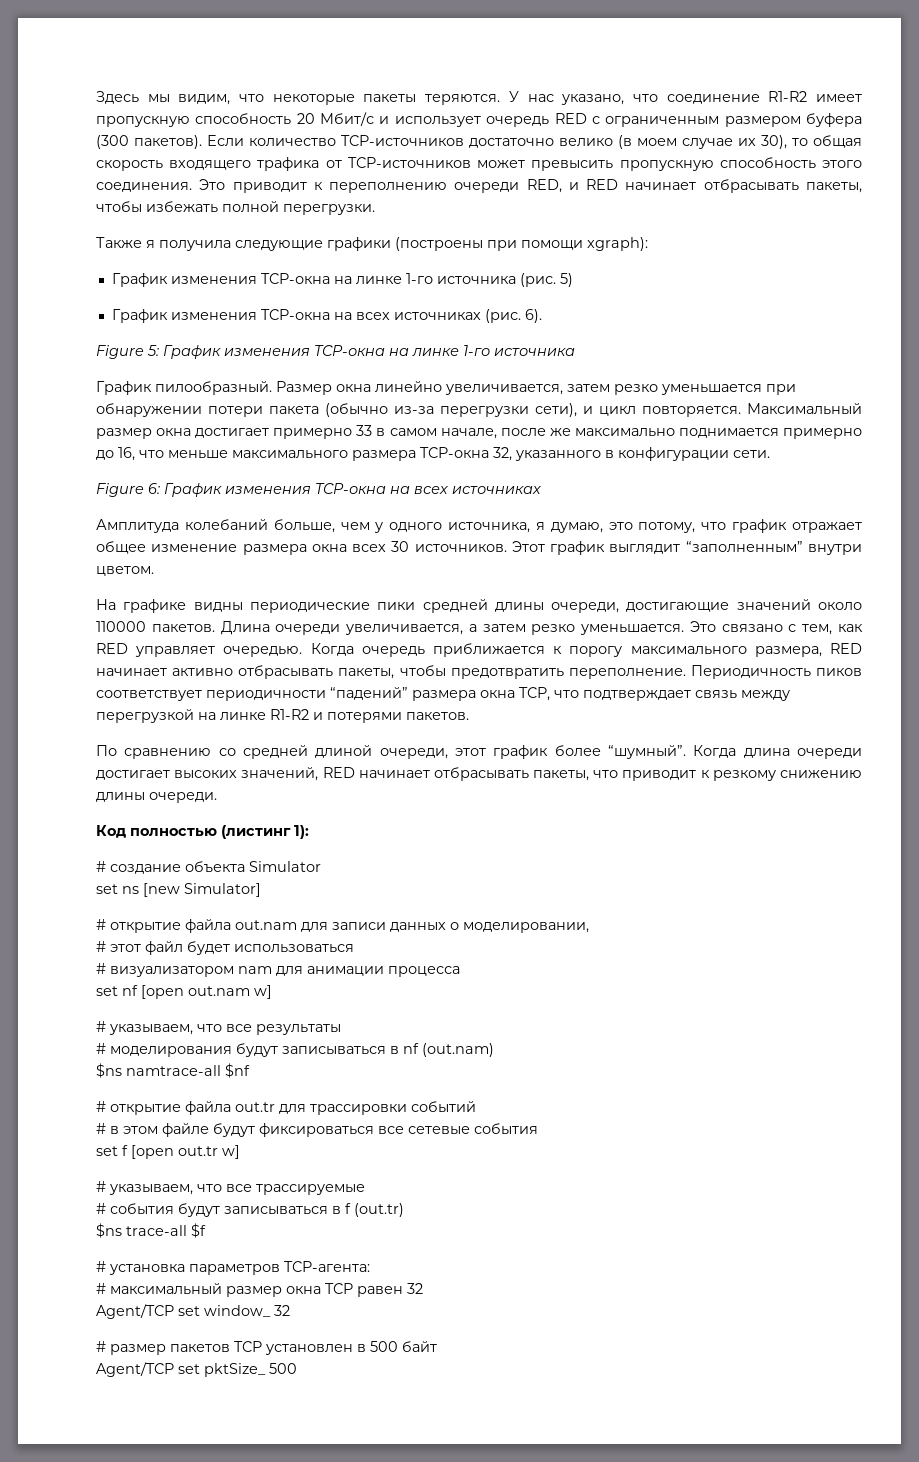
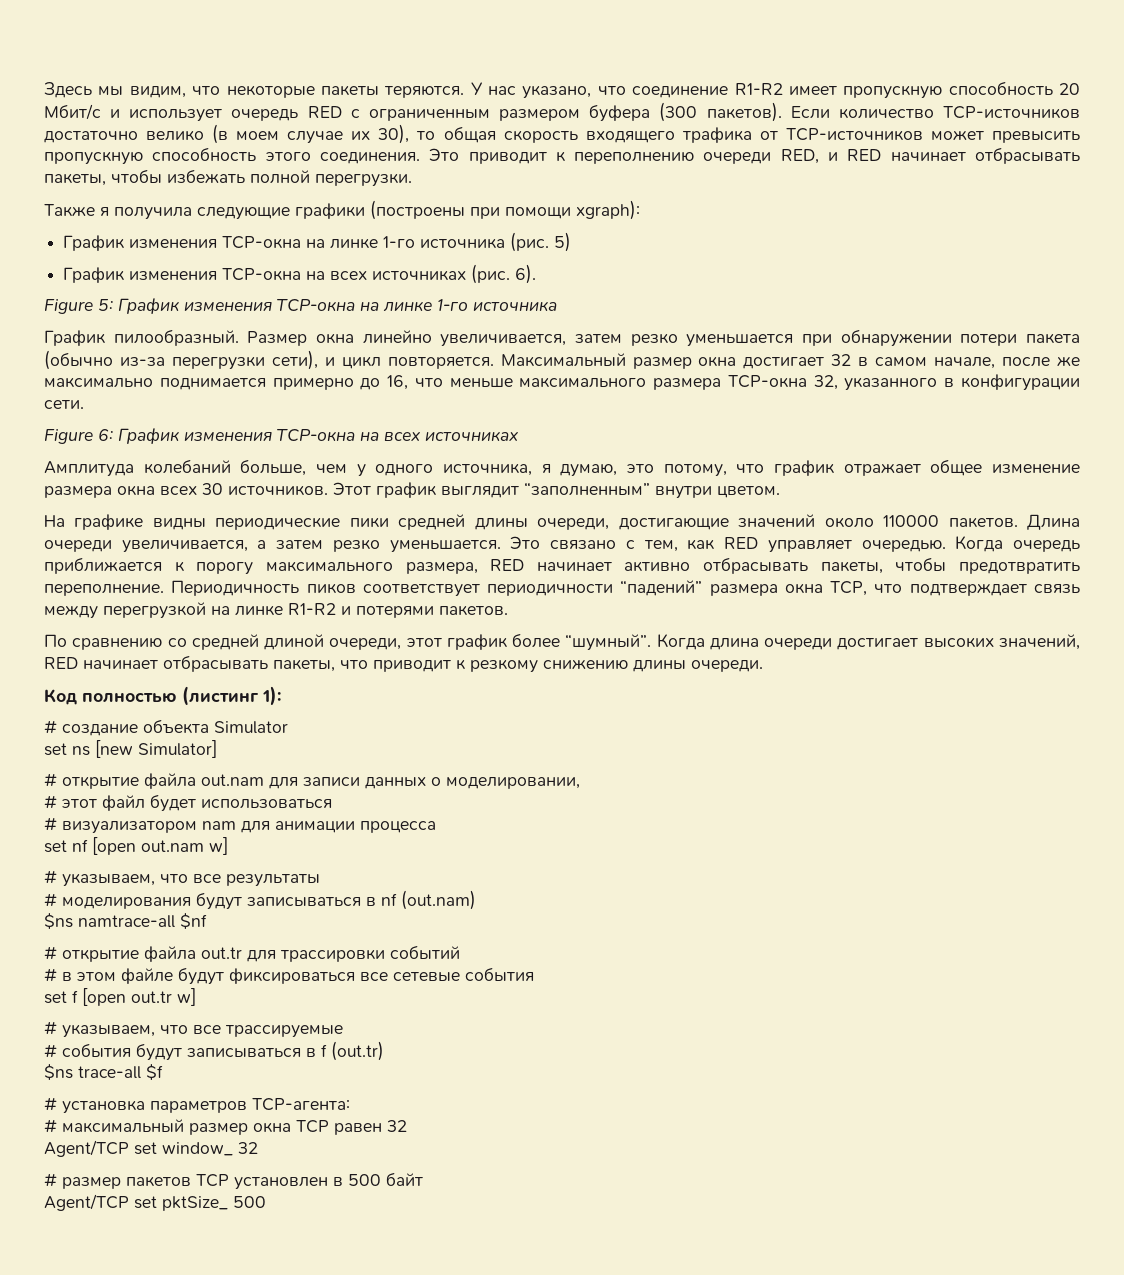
- Максимальный размер окна достигает примерно 33 в самом начале, после же максимально поднимается примерно до 16, что меньше максимального размера TCP-окна 32, указанного в конфигурации сети.
+ Максимальный размер окна достигает 32 в самом начале, после же максимально поднимается примерно до 16, что меньше максимального размера TCP-окна 32, указанного в конфигурации сети.

